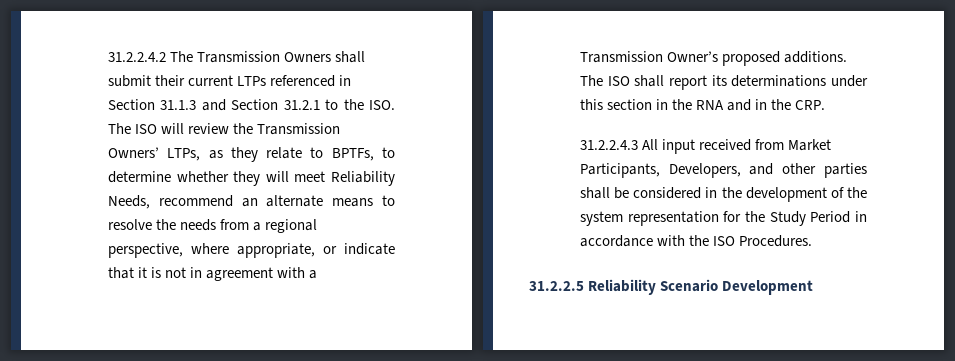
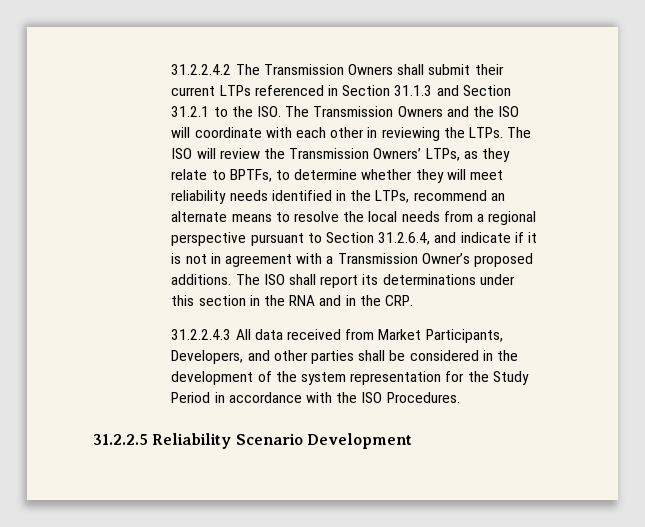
- 31.2.2.4.2 The Transmission Owners shall submit their current LTPs referenced in Section 31.1.3 and Section 31.2.1 to the ISO. The ISO will review the Transmission Owners’ LTPs, as they relate to BPTFs, to determine whether they will meet Reliability Needs, recommend an alternate means to resolve the needs from a regional perspective, where appropriate, or indicate that it is not in agreement with a Transmission Owner’s proposed additions.
+ 31.2.2.4.2 The Transmission Owners shall submit their current LTPs referenced in Section 31.1.3 and Section 31.2.1 to the ISO. The Transmission Owners and the ISO will coordinate with each other in reviewing the LTPs. The ISO will review the Transmission Owners’ LTPs, as they relate to BPTFs, to determine whether they will meet reliability needs identified in the LTPs, recommend an alternate means to resolve the local needs from a regional perspective pursuant to Section 31.2.6.4, and indicate if it is not in agreement with a Transmission Owner’s proposed additions.
- 31.2.2.4.3 All input received from Market Participants, Developers, and other parties shall be considered in the development of the system representation for the Study Period in accordance with the ISO Procedures.
+ 31.2.2.4.3 All data received from Market Participants, Developers, and other parties shall be considered in the development of the system representation for the Study Period in accordance with the ISO Procedures.

